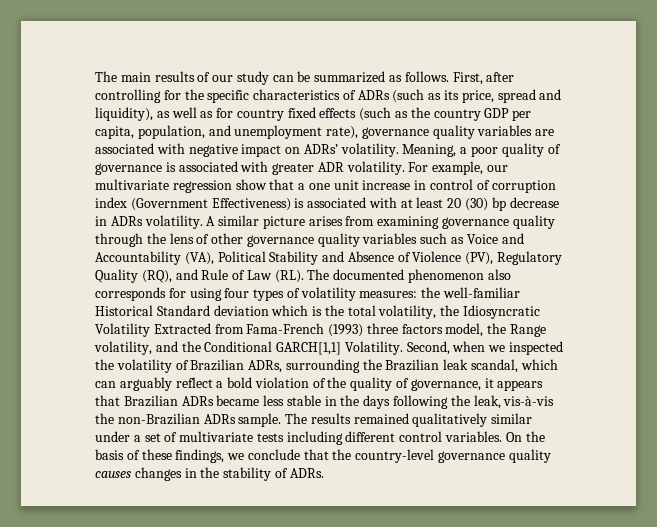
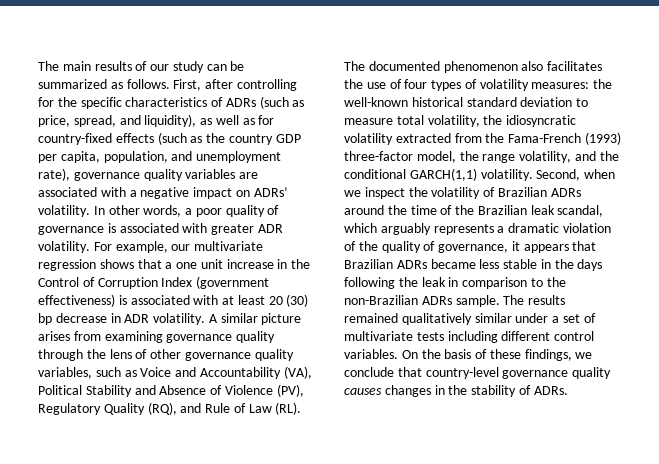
- First, after controlling for the specific characteristics of ADRs (such as its price, spread and liquidity), as well as for country fixed effects (such as the country GDP per capita, population, and unemployment rate), governance quality variables are associated with negative impact on ADRs’ volatility.
+ First, after controlling for the specific characteristics of ADRs (such as price, spread, and liquidity), as well as for country-fixed effects (such as the country GDP per capita, population, and unemployment rate), governance quality variables are associated with a negative impact on ADRs’ volatility.
- Meaning, a poor quality of governance is associated with greater ADR volatility.
+ In other words, a poor quality of governance is associated with greater ADR volatility.
- For example, our multivariate regression show that a one unit increase in control of corruption index (Government Effectiveness) is associated with at least 20 (30) bp decrease in ADRs volatility.
+ For example, our multivariate regression shows that a one unit increase in the Control of Corruption Index (government effectiveness) is associated with at least 20 (30) bp decrease in ADR volatility.
- A similar picture arises from examining governance quality through the lens of other governance quality variables such as Voice and Accountability (VA), Political Stability and Absence of Violence (PV), Regulatory Quality (RQ), and Rule of Law (RL). The documented phenomenon also corresponds for using four types of volatility measures: the well-familiar Historical Standard deviation which is the total volatility, the Idiosyncratic Volatility Extracted from Fama-French (1993) three factors model, the Range volatility, and the Conditional GARCH[1,1] Volatility.
+ A similar picture arises from examining governance quality through the lens of other governance quality variables, such as Voice and Accountability (VA), Political Stability and Absence of Violence (PV), Regulatory Quality (RQ), and Rule of Law (RL). The documented phenomenon also facilitates the use of four types of volatility measures: the well-known historical standard deviation to measure total volatility, the idiosyncratic volatility extracted from the Fama-French (1993) three-factor model, the range volatility, and the conditional GARCH(1,1) volatility.
- Second, when we inspected the volatility of Brazilian ADRs, surrounding the Brazilian leak scandal, which can arguably reflect a bold violation of the quality of governance, it appears that Brazilian ADRs became less stable in the days following the leak, vis-à-vis the non-Brazilian ADRs sample.
+ Second, when we inspect the volatility of Brazilian ADRs around the time of the Brazilian leak scandal, which arguably represents a dramatic violation of the quality of governance, it appears that Brazilian ADRs became less stable in the days following the leak in comparison to the non-Brazilian ADRs sample.
- On the basis of these findings, we conclude that the country-level governance quality causes changes in the stability of ADRs.
+ On the basis of these findings, we conclude that country-level governance quality causes changes in the stability of ADRs.

